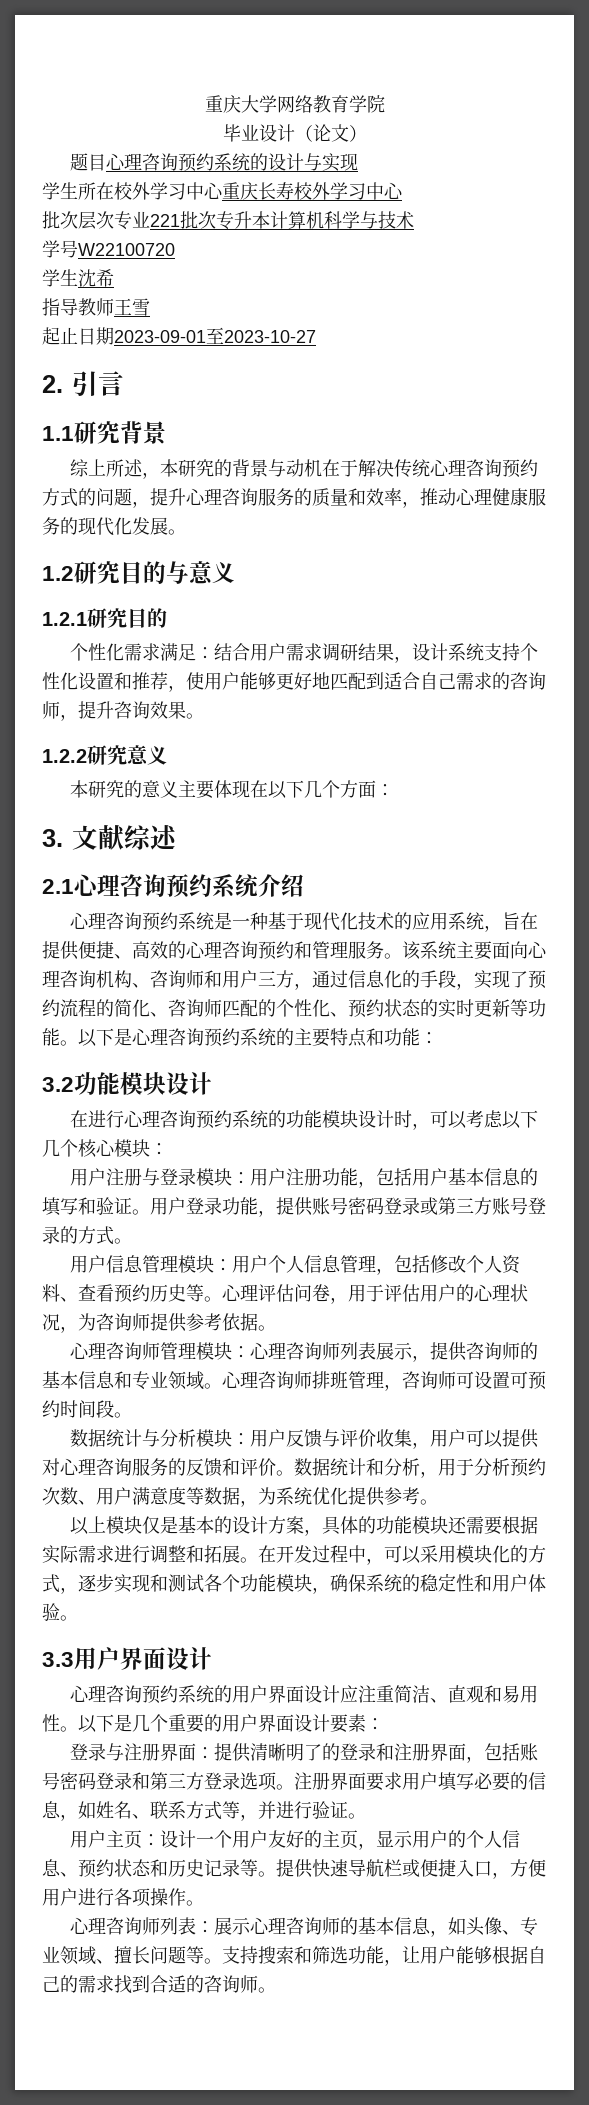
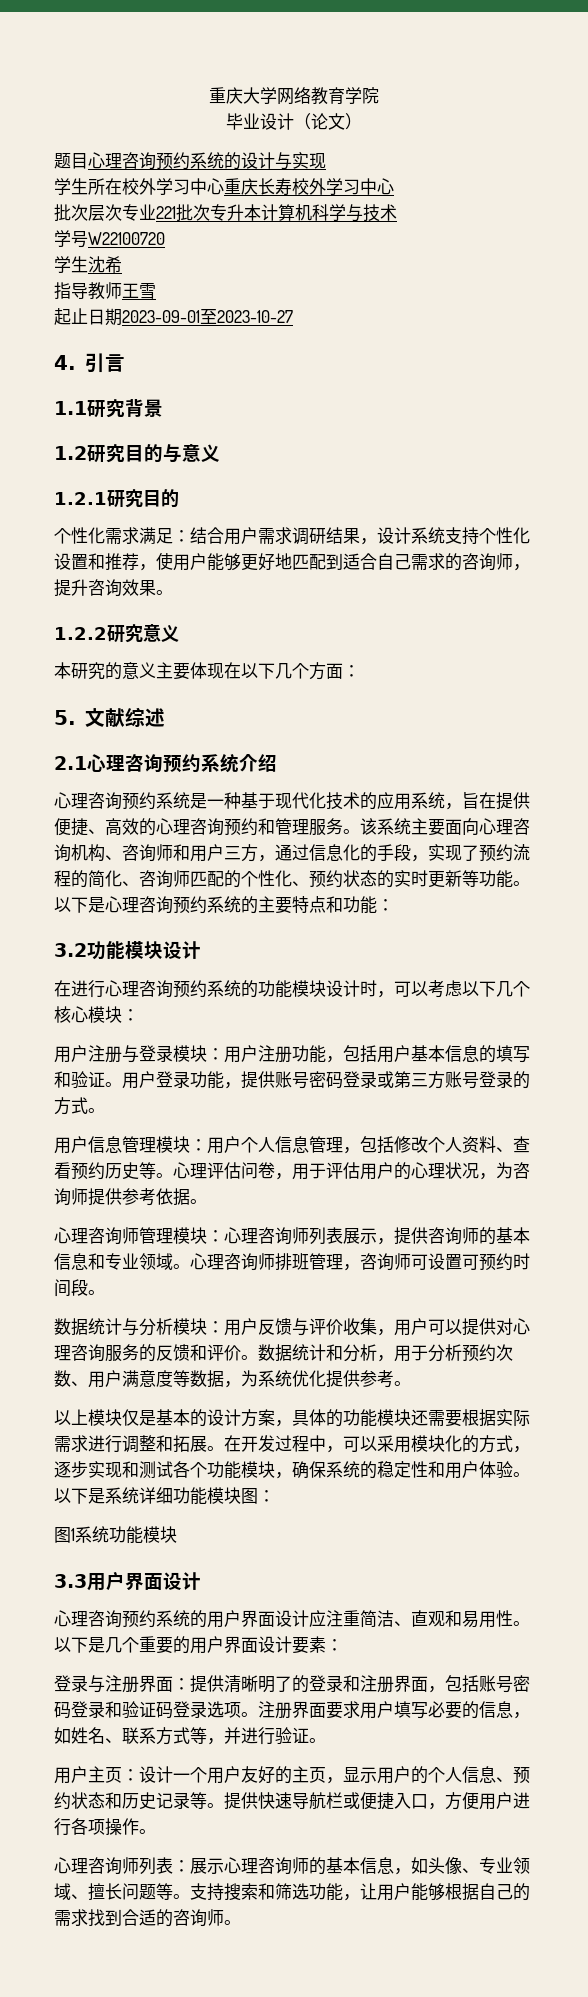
- 2.引言
+ 4.引言
- 综上所述，本研究的背景与动机在于解决传统心理咨询预约方式的问题，提升心理咨询服务的质量和效率，推动心理健康服务的现代化发展。
- 3.文献综述
+ 5.文献综述
+ 以下是系统详细功能模块图：
+ 图1系统功能模块
- 登录与注册界面：提供清晰明了的登录和注册界面，包括账号密码登录和第三方登录选项。
+ 登录与注册界面：提供清晰明了的登录和注册界面，包括账号密码登录和验证码登录选项。

